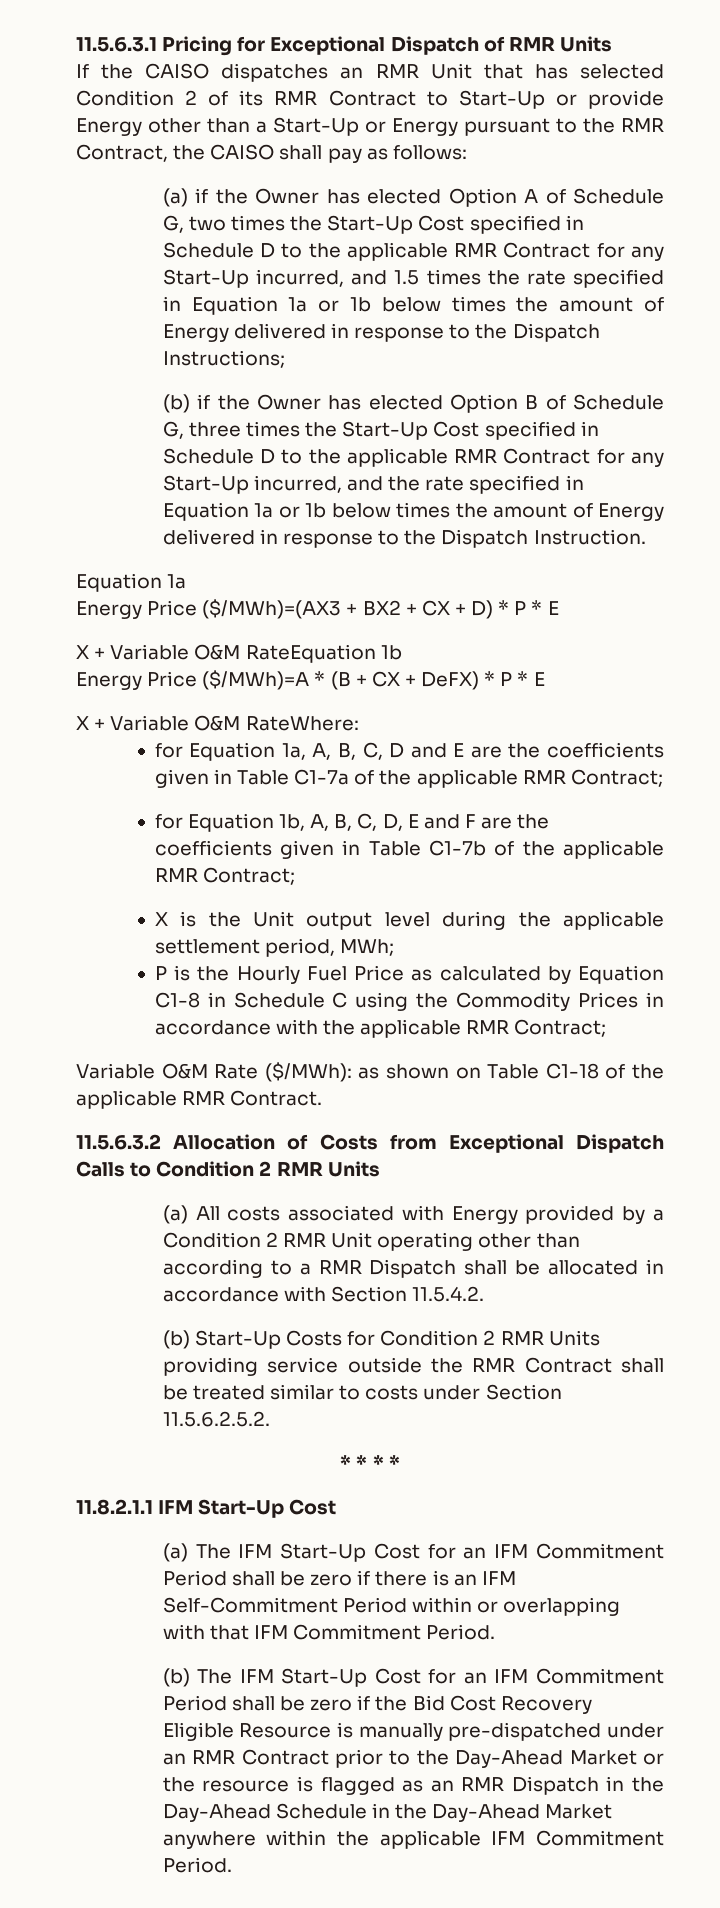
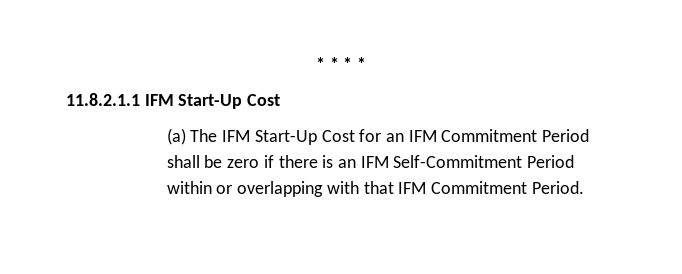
- 11.5.6.3.1 Pricing for Exceptional Dispatch of RMR Units
- If the CAISO dispatches an RMR Unit that has selected Condition 2 of its RMR Contract to Start-Up or provide Energy other than a Start-Up or Energy pursuant to the RMR Contract, the CAISO shall pay as follows:
- (a) if the Owner has elected Option A of Schedule G, two times the Start-Up Cost specified in Schedule D to the applicable RMR Contract for any Start-Up incurred, and 1.5 times the rate specified in Equation 1a or 1b below times the amount of Energy delivered in response to the Dispatch Instructions;
- (b) if the Owner has elected Option B of Schedule G, three times the Start-Up Cost specified in Schedule D to the applicable RMR Contract for any Start-Up incurred, and the rate specified in Equation 1a or 1b below times the amount of Energy delivered in response to the Dispatch Instruction.
- Equation 1a
- Energy Price ($/MWh)=(AX3 + BX2 + CX + D) * P * E
- X + Variable O&M RateEquation 1b
- Energy Price ($/MWh)=A * (B + CX + DeFX) * P * E
- X + Variable O&M RateWhere:
- for Equation 1a, A, B, C, D and E are the coefficients given in Table C1-7a of the applicable RMR Contract;
- for Equation 1b, A, B, C, D, E and F are the coefficients given in Table C1-7b of the applicable RMR Contract;
- X is the Unit output level during the applicable settlement period, MWh;
- P is the Hourly Fuel Price as calculated by Equation C1-8 in Schedule C using the Commodity Prices in accordance with the applicable RMR Contract;
- Variable O&M Rate ($/MWh): as shown on Table C1-18 of the applicable RMR Contract.
- 11.5.6.3.2 Allocation of Costs from Exceptional Dispatch Calls to Condition 2 RMR Units
- (a) All costs associated with Energy provided by a Condition 2 RMR Unit operating other than according to a RMR Dispatch shall be allocated in accordance with Section 11.5.4.2.
- (b) Start-Up Costs for Condition 2 RMR Units providing service outside the RMR Contract shall be treated similar to costs under Section 11.5.6.2.5.2.
- (b) The IFM Start-Up Cost for an IFM Commitment Period shall be zero if the Bid Cost Recovery Eligible Resource is manually pre-dispatched under an RMR Contract prior to the Day-Ahead Market or the resource is flagged as an RMR Dispatch in the Day-Ahead Schedule in the Day-Ahead Market anywhere within the applicable IFM Commitment Period.

